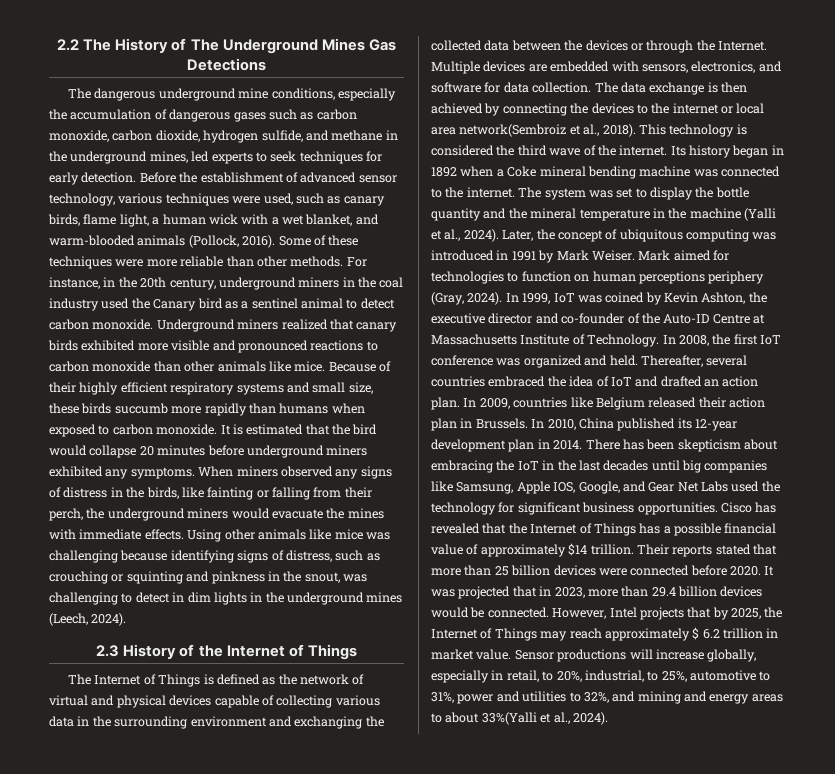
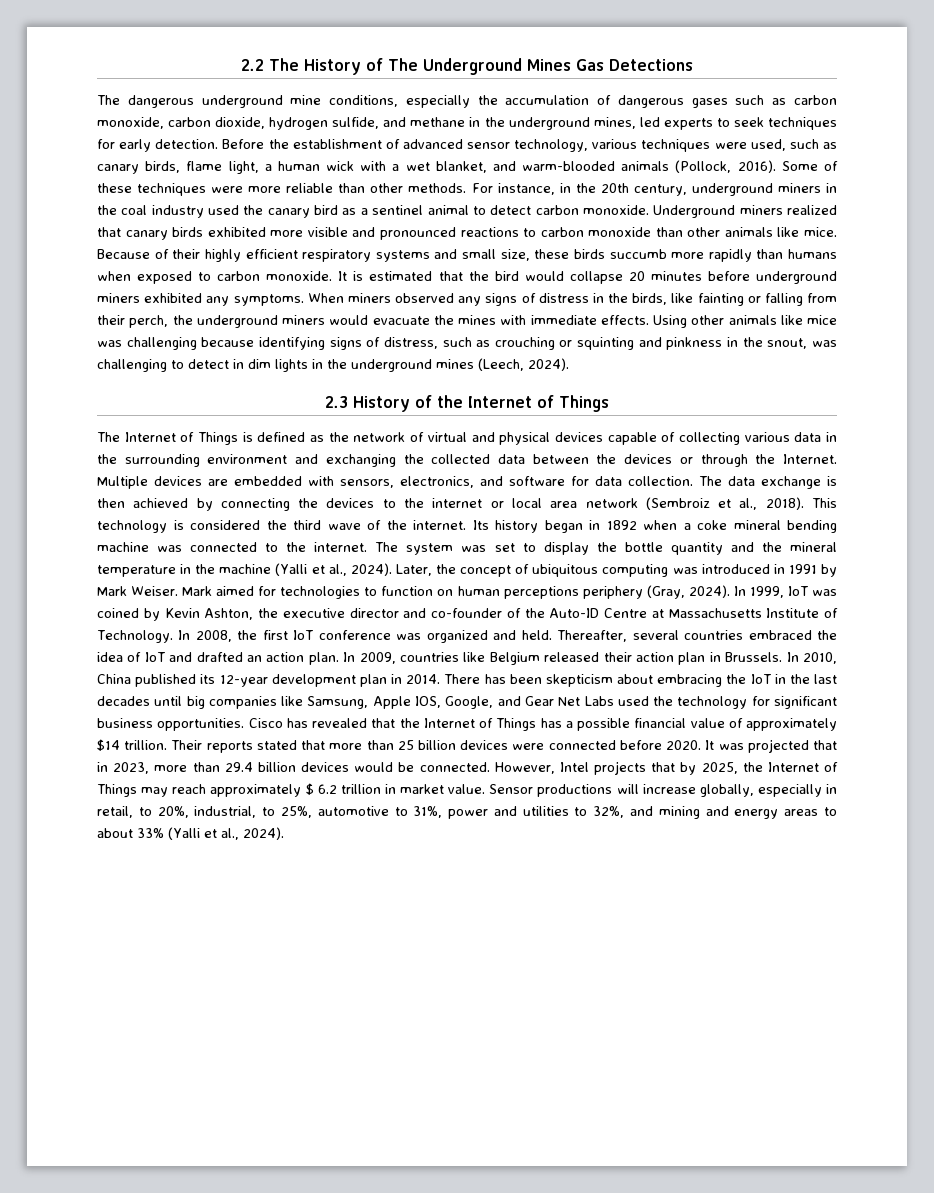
- For instance, in the 20th century, underground miners in the coal industry used the Canary bird as a sentinel animal to detect carbon monoxide.
+ For instance, in the 20th century, underground miners in the coal industry used the canary bird as a sentinel animal to detect carbon monoxide.
- The data exchange is then achieved by connecting the devices to the internet or local area network(Sembroiz et al., 2018).
+ The data exchange is then achieved by connecting the devices to the internet or local area network (Sembroiz et al., 2018).
- Its history began in 1892 when a Coke mineral bending machine was connected to the internet.
+ Its history began in 1892 when a coke mineral bending machine was connected to the internet.
- Sensor productions will increase globally, especially in retail, to 20%, industrial, to 25%, automotive to 31%, power and utilities to 32%, and mining and energy areas to about 33%(Yalli et al., 2024).
+ Sensor productions will increase globally, especially in retail, to 20%, industrial, to 25%, automotive to 31%, power and utilities to 32%, and mining and energy areas to about 33% (Yalli et al., 2024).

